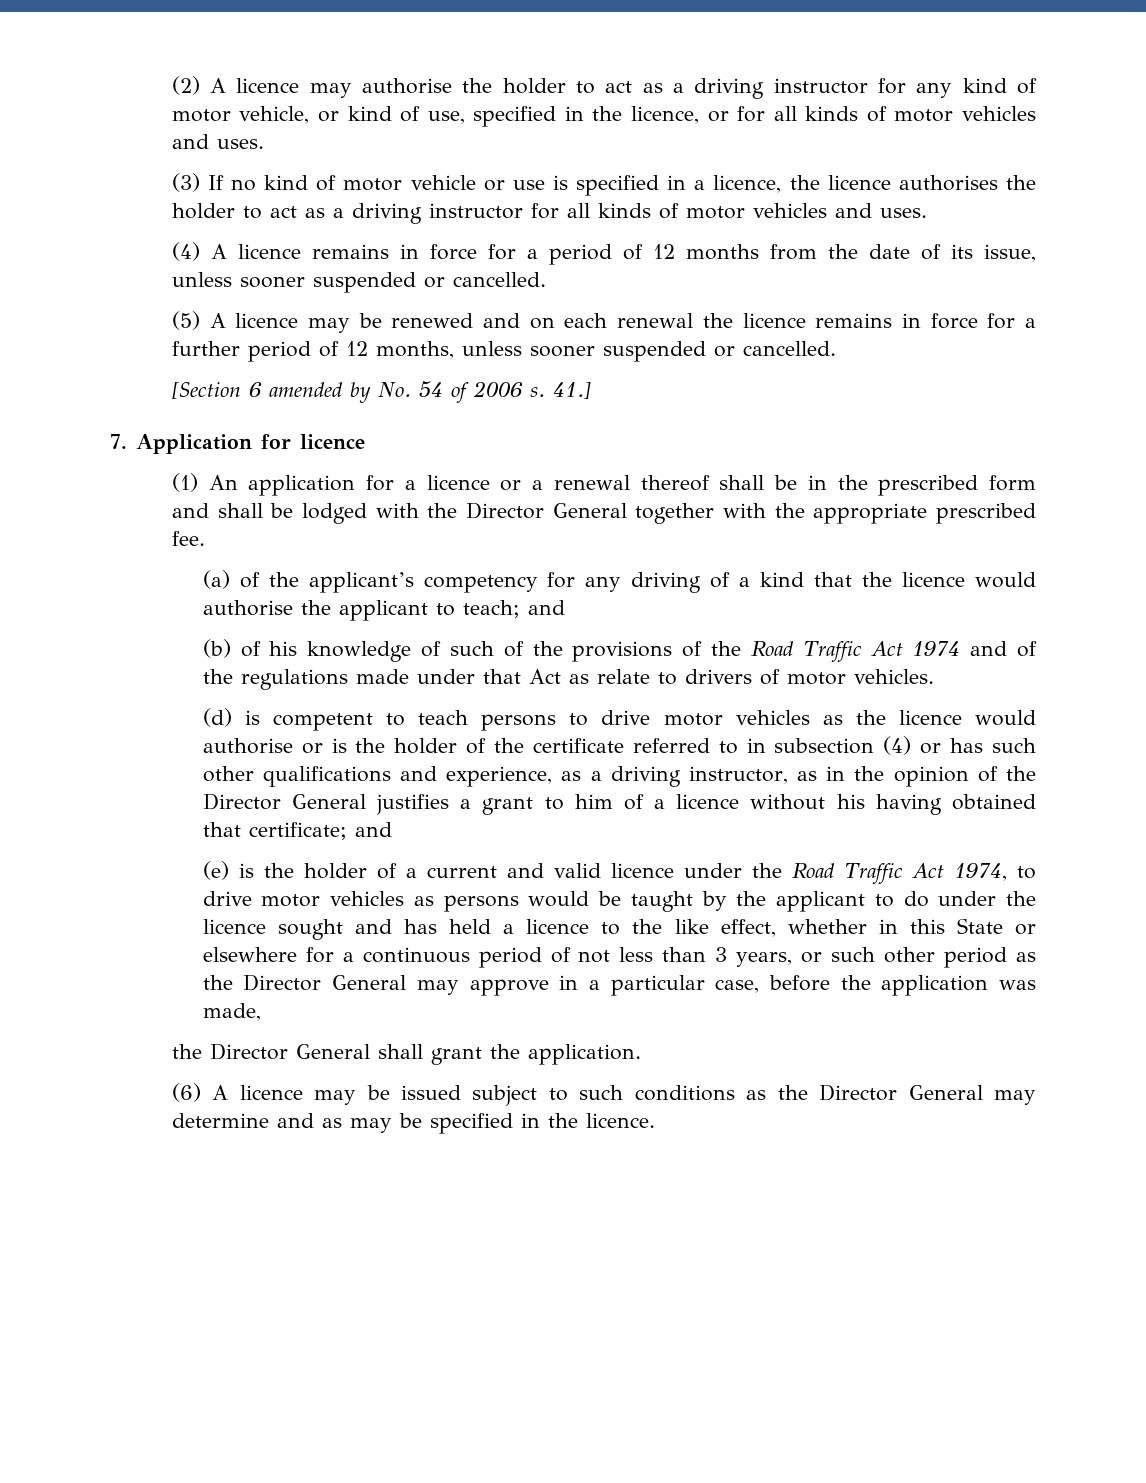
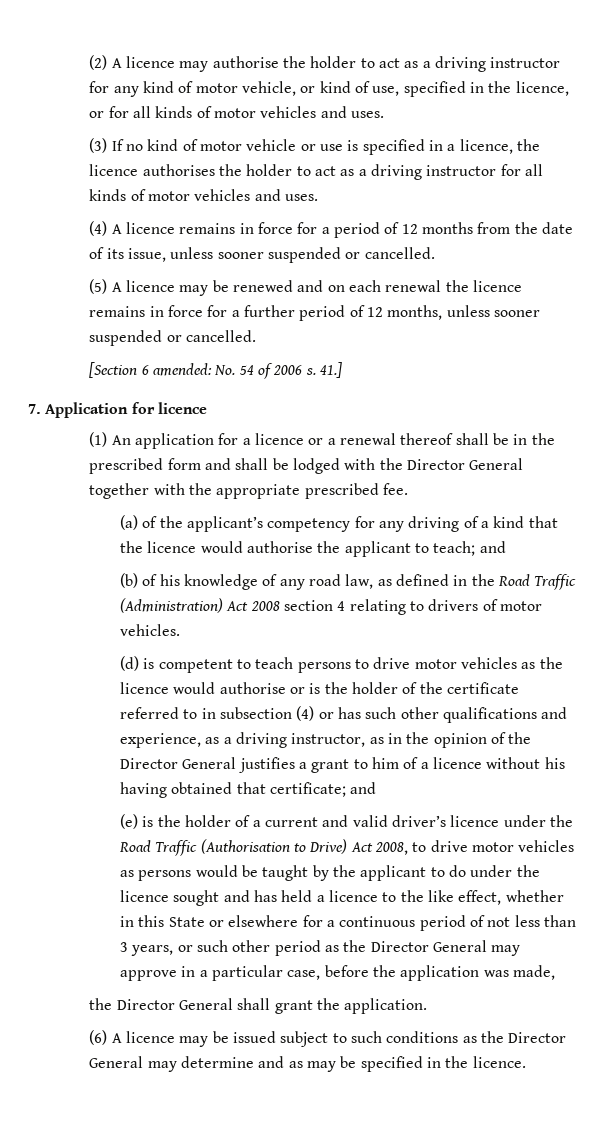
- [Section 6 amended by No. 54 of 2006 s.
+ [Section 6 amended: No. 54 of 2006 s.
- (b) of his knowledge of such of the provisions of the Road Traffic Act 1974 and of the regulations made under that Act as relate to drivers of motor vehicles.
+ (b) of his knowledge of any road law, as defined in the Road Traffic (Administration) Act 2008 section 4 relating to drivers of motor vehicles.
- (e) is the holder of a current and valid licence under the Road Traffic Act 1974, to drive motor vehicles as persons would be taught by the applicant to do under the licence sought and has held a licence to the like effect, whether in this State or elsewhere for a continuous period of not less than 3 years, or such other period as the Director General may approve in a particular case, before the application was made,
+ (e) is the holder of a current and valid driver’s licence under the Road Traffic (Authorisation to Drive) Act 2008, to drive motor vehicles as persons would be taught by the applicant to do under the licence sought and has held a licence to the like effect, whether in this State or elsewhere for a continuous period of not less than 3 years, or such other period as the Director General may approve in a particular case, before the application was made,

